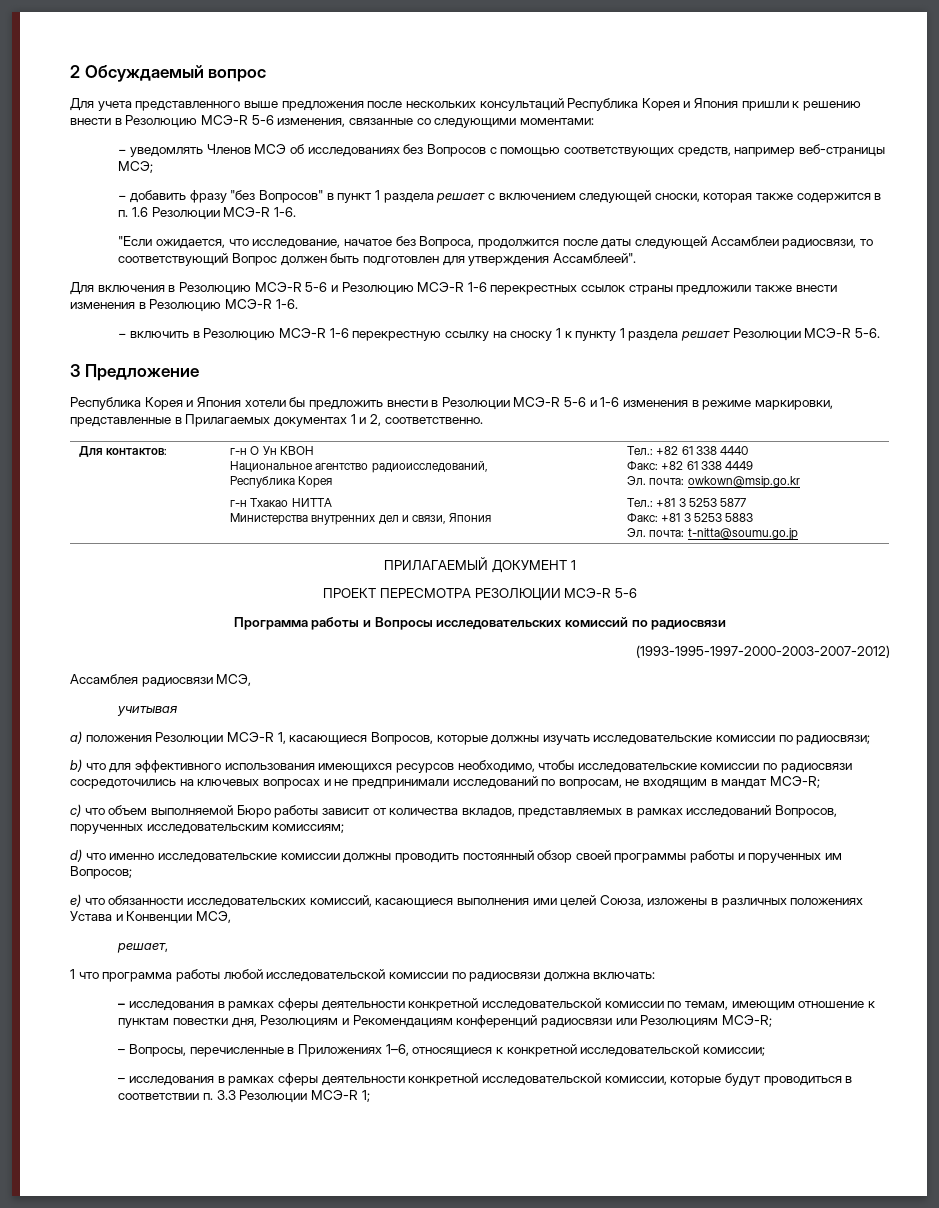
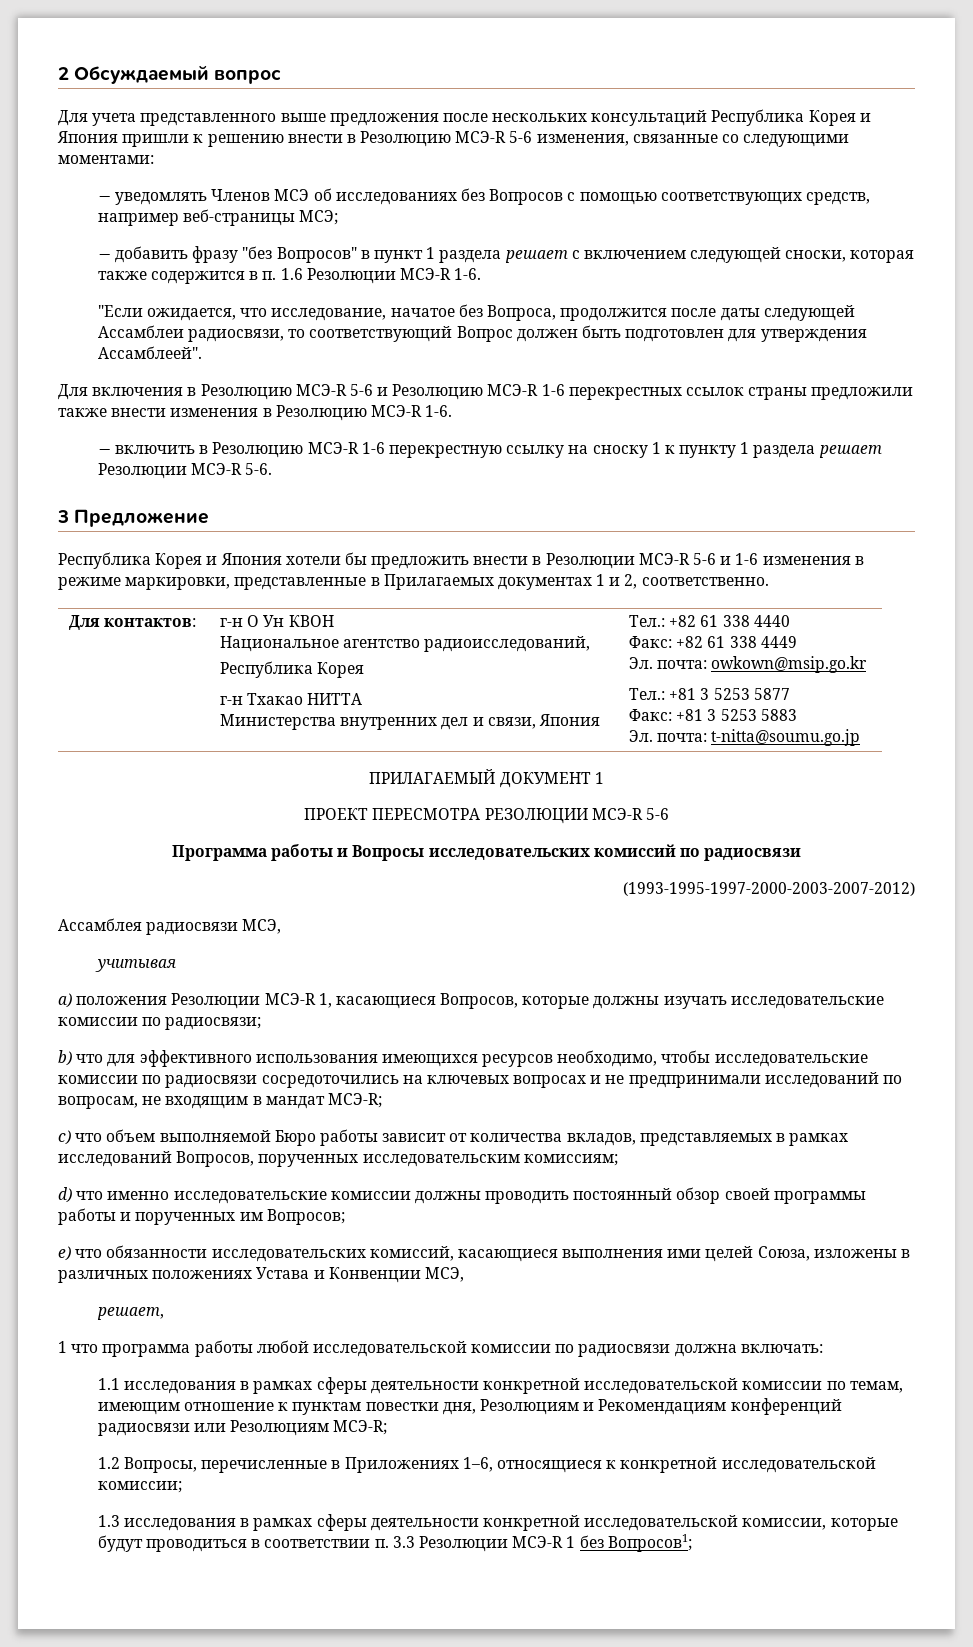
- – исследования в рамках сферы деятельности конкретной исследовательской комиссии по темам, имеющим отношение к пунктам повестки дня, Резолюциям и Рекомендациям конференций радиосвязи или Резолюциям МСЭ-R;
+ 1.1 исследования в рамках сферы деятельности конкретной исследовательской комиссии по темам, имеющим отношение к пунктам повестки дня, Резолюциям и Рекомендациям конференций радиосвязи или Резолюциям МСЭ-R;
- – Вопросы, перечисленные в Приложениях 1–6, относящиеся к конкретной исследовательской комиссии;
+ 1.2 Вопросы, перечисленные в Приложениях 1–6, относящиеся к конкретной исследовательской комиссии;
- – исследования в рамках сферы деятельности конкретной исследовательской комиссии, которые будут проводиться в соответствии п. 3.3 Резолюции МСЭ-R 1;
+ 1.3 исследования в рамках сферы деятельности конкретной исследовательской комиссии, которые будут проводиться в соответствии п. 3.3 Резолюции МСЭ-R 1 без Вопросов1;

